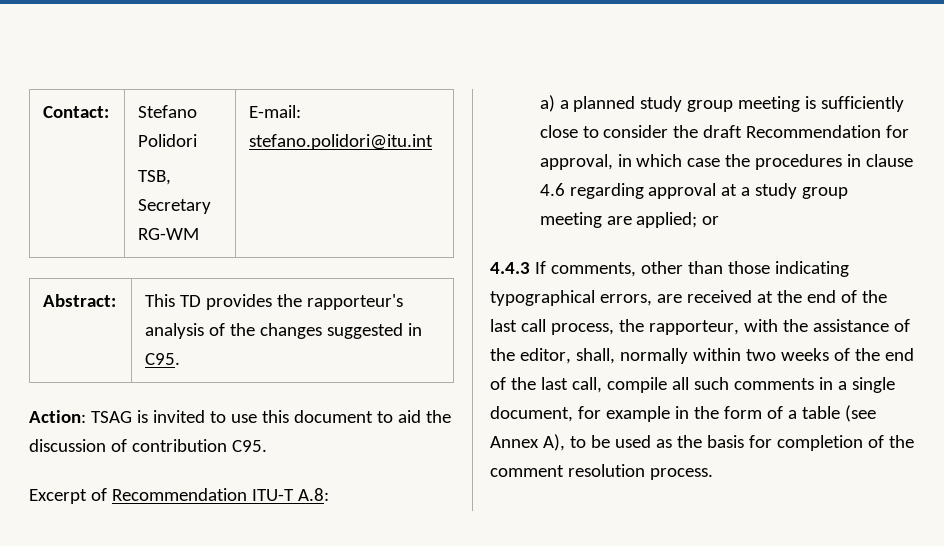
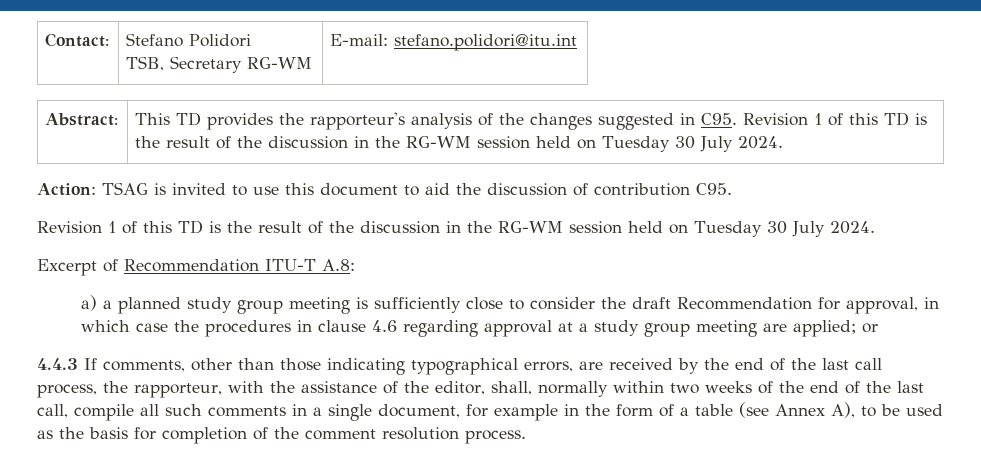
- Abstract: | This TD provides the rapporteur's analysis of the changes suggested in C95.
+ Abstract: | This TD provides the rapporteur's analysis of the changes suggested in C95. Revision 1 of this TD is the result of the discussion in the RG-WM session held on Tuesday 30 July 2024.
  Action: TSAG is invited to use this document to aid the discussion of contribution C95.
+ Revision 1 of this TD is the result of the discussion in the RG-WM session held on Tuesday 30 July 2024.
- 4.4.3 If comments, other than those indicating typographical errors, are received at the end of the last call process, the rapporteur, with the assistance of the editor, shall, normally within two weeks of the end of the last call, compile all such comments in a single document, for example in the form of a table (see Annex A), to be used as the basis for completion of the comment resolution process.
+ 4.4.3 If comments, other than those indicating typographical errors, are received by the end of the last call process, the rapporteur, with the assistance of the editor, shall, normally within two weeks of the end of the last call, compile all such comments in a single document, for example in the form of a table (see Annex A), to be used as the basis for completion of the comment resolution process.

